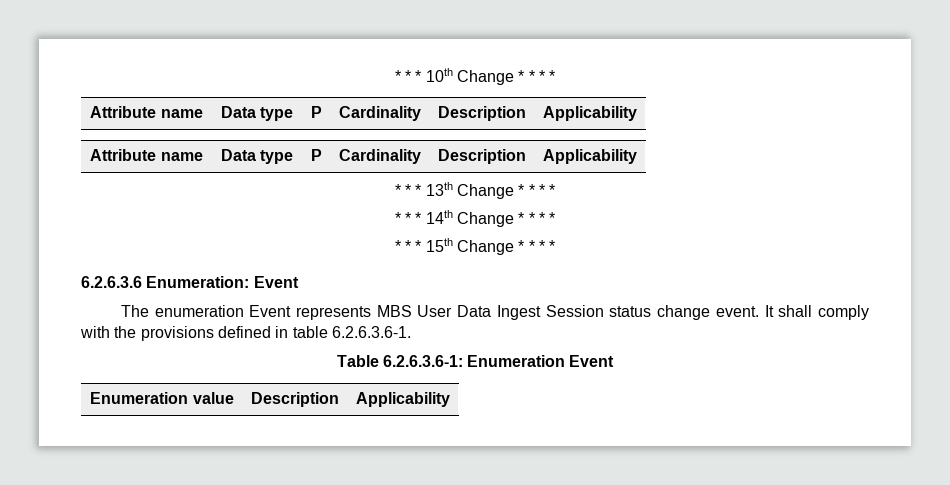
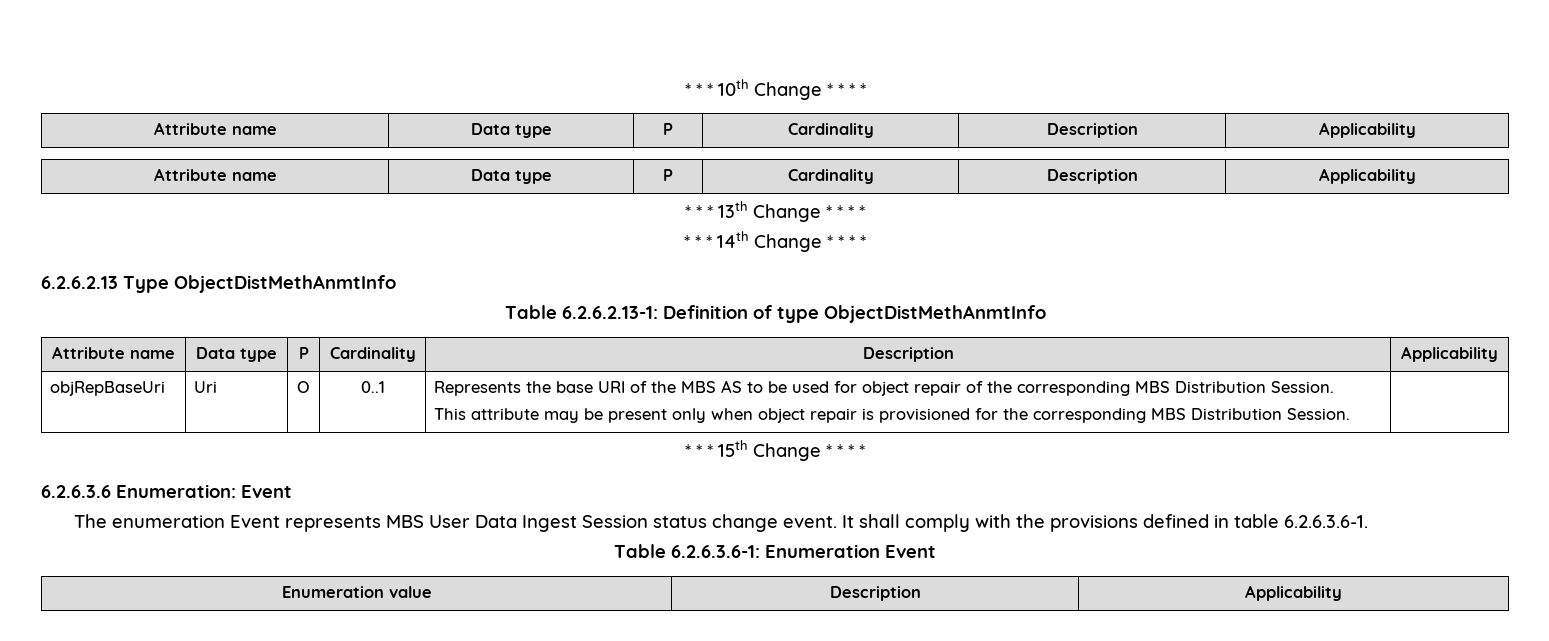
+ 6.2.6.2.13 Type ObjectDistMethAnmtInfo
+ Table 6.2.6.2.13-1: Definition of type ObjectDistMethAnmtInfo
+ Attribute name | Data type | P | Cardinality | Description | Applicability
+ objRepBaseUri | Uri | O | 0..1 | Represents the base URI of the MBS AS to be used for object repair of the corresponding MBS Distribution Session.
+ This attribute may be present only when object repair is provisioned for the corresponding MBS Distribution Session.

